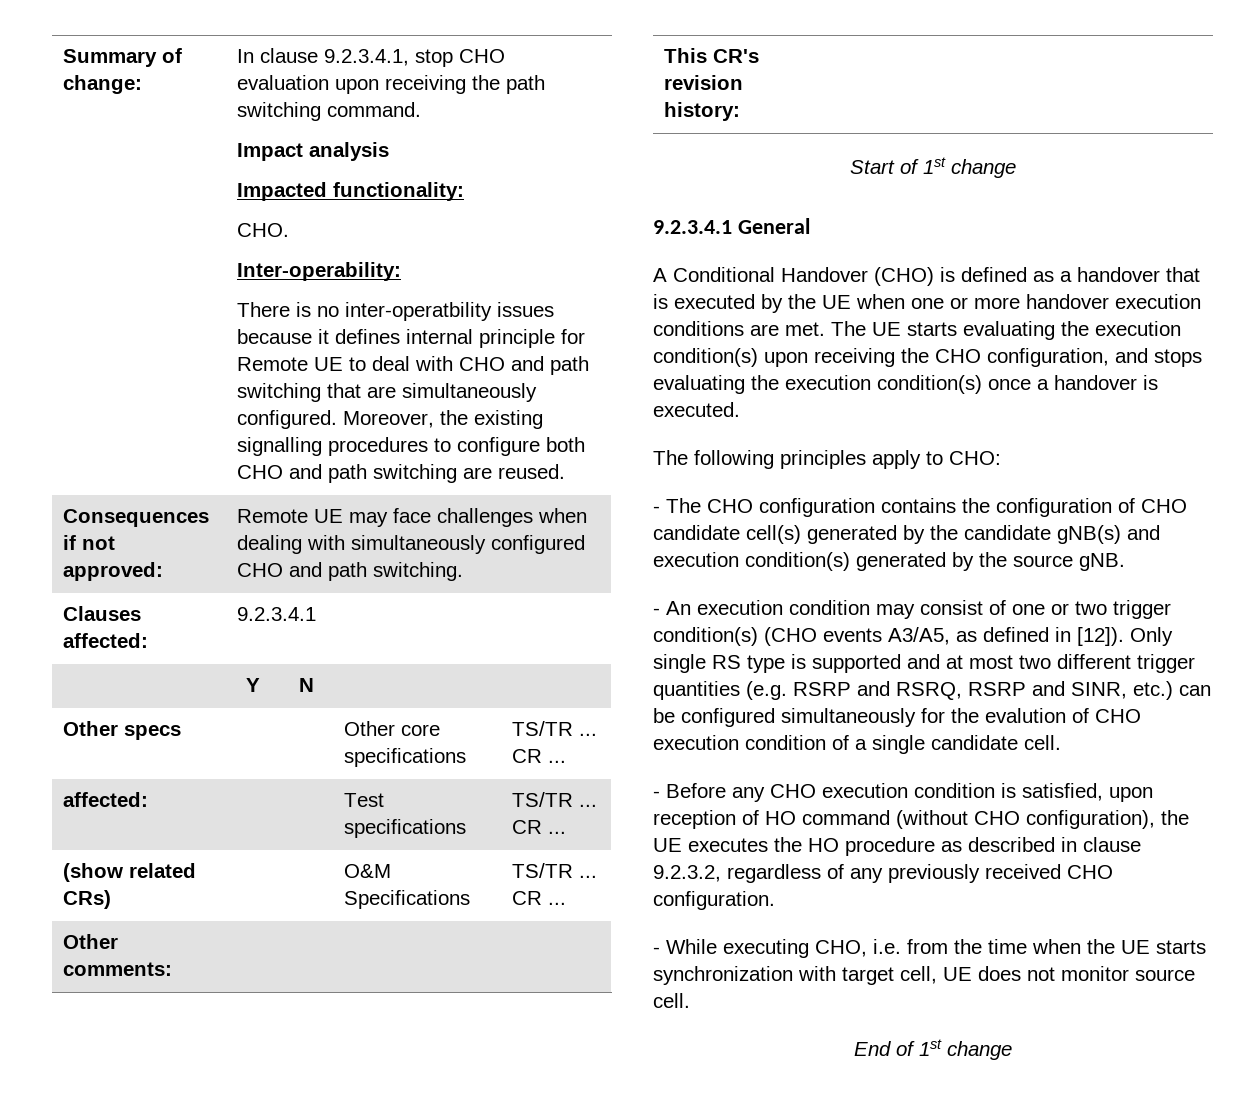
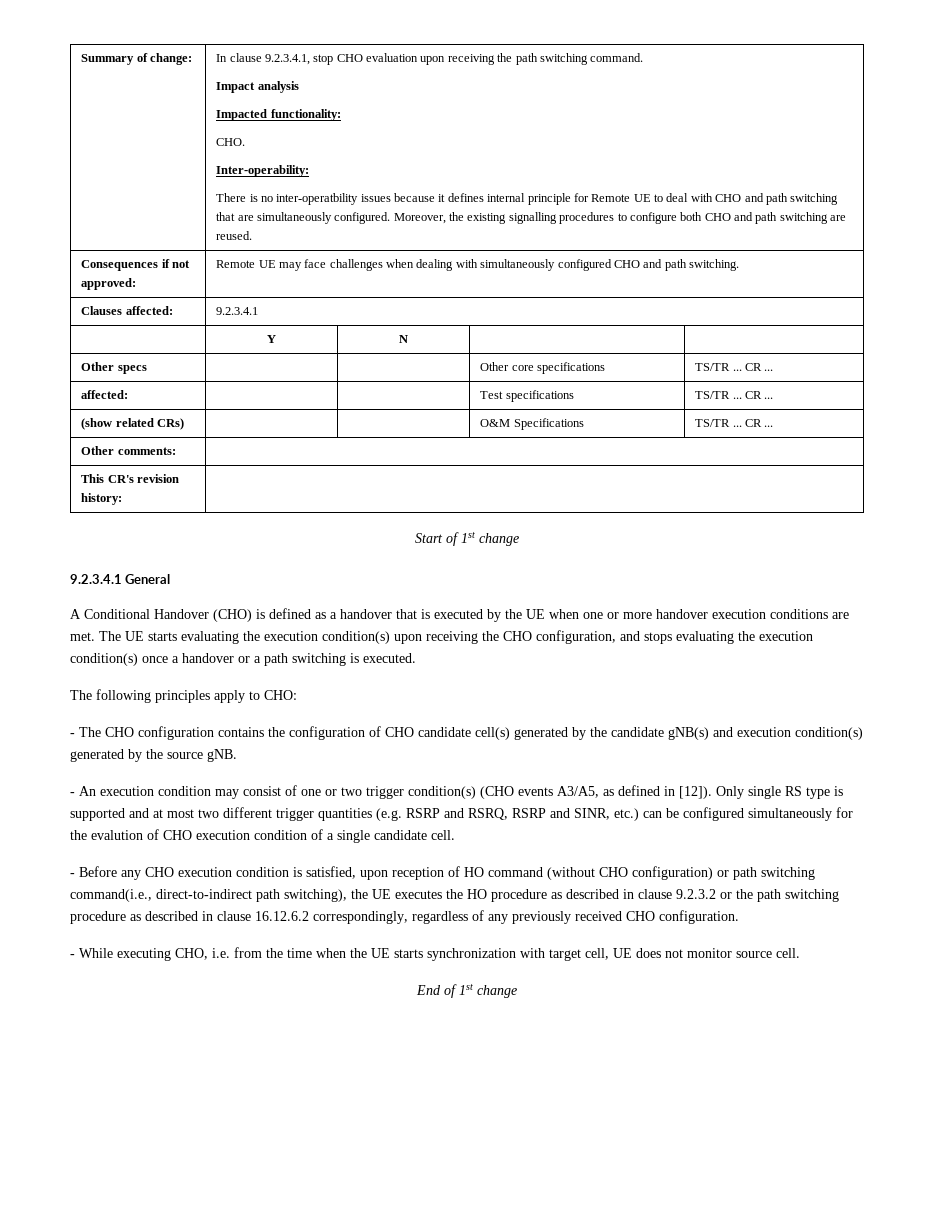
- The UE starts evaluating the execution condition(s) upon receiving the CHO configuration, and stops evaluating the execution condition(s) once a handover is executed.
+ The UE starts evaluating the execution condition(s) upon receiving the CHO configuration, and stops evaluating the execution condition(s) once a handover or a path switching is executed.
- - Before any CHO execution condition is satisfied, upon reception of HO command (without CHO configuration), the UE executes the HO procedure as described in clause 9.2.3.2, regardless of any previously received CHO configuration.
+ - Before any CHO execution condition is satisfied, upon reception of HO command (without CHO configuration) or path switching command(i.e., direct-to-indirect path switching), the UE executes the HO procedure as described in clause 9.2.3.2 or the path switching procedure as described in clause 16.12.6.2 correspondingly, regardless of any previously received CHO configuration.

